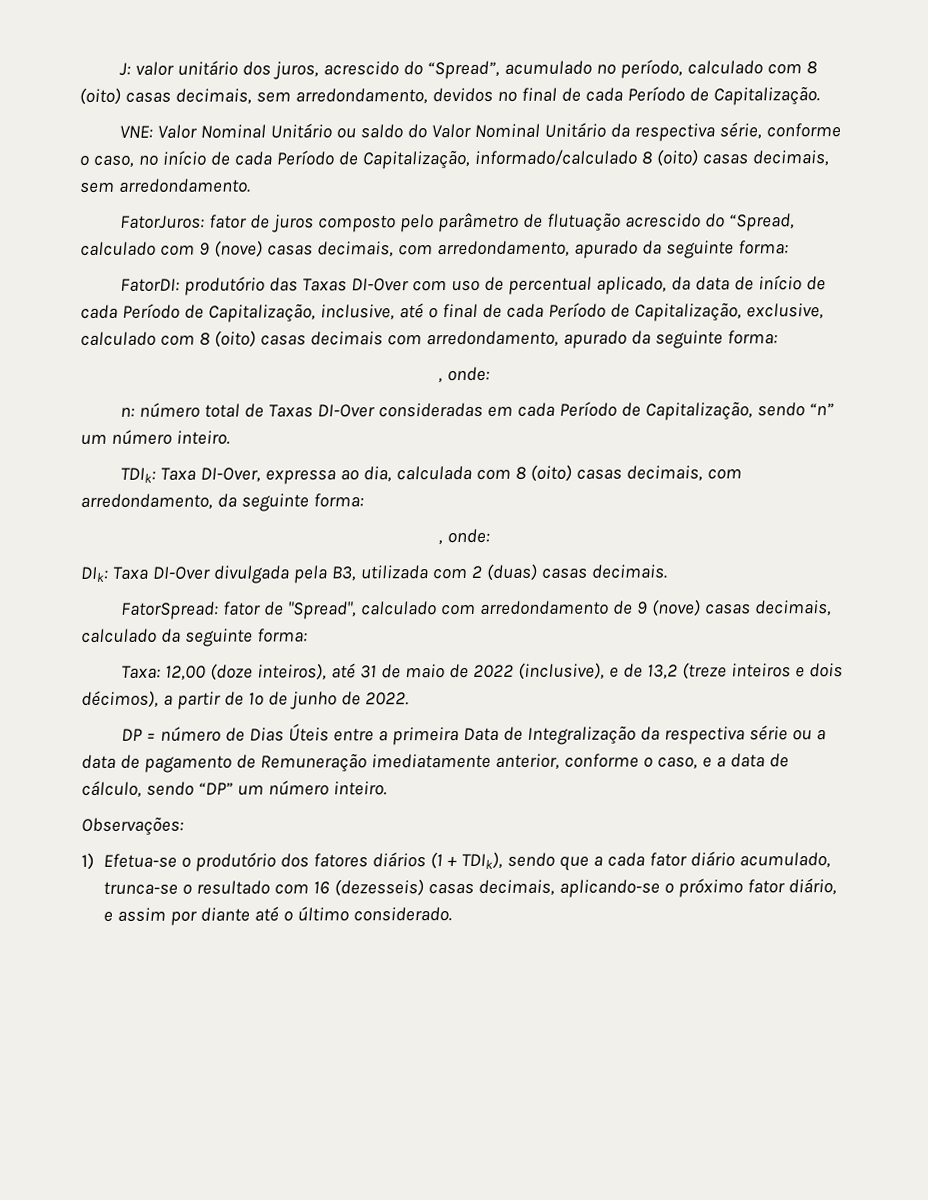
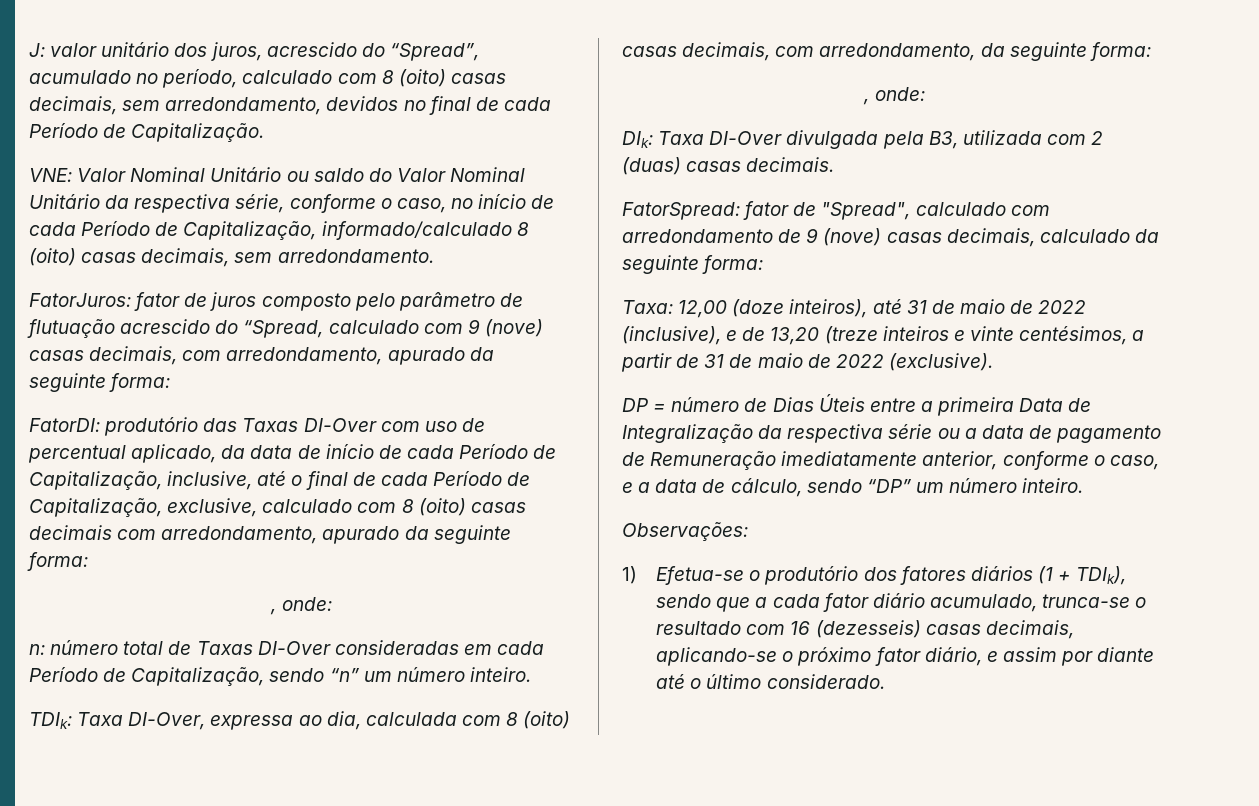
- Taxa: 12,00 (doze inteiros), até 31 de maio de 2022 (inclusive), e de 13,2 (treze inteiros e dois décimos), a partir de 1º de junho de 2022.
+ Taxa: 12,00 (doze inteiros), até 31 de maio de 2022 (inclusive), e de 13,20 (treze inteiros e vinte centésimos, a partir de 31 de maio de 2022 (exclusive).

